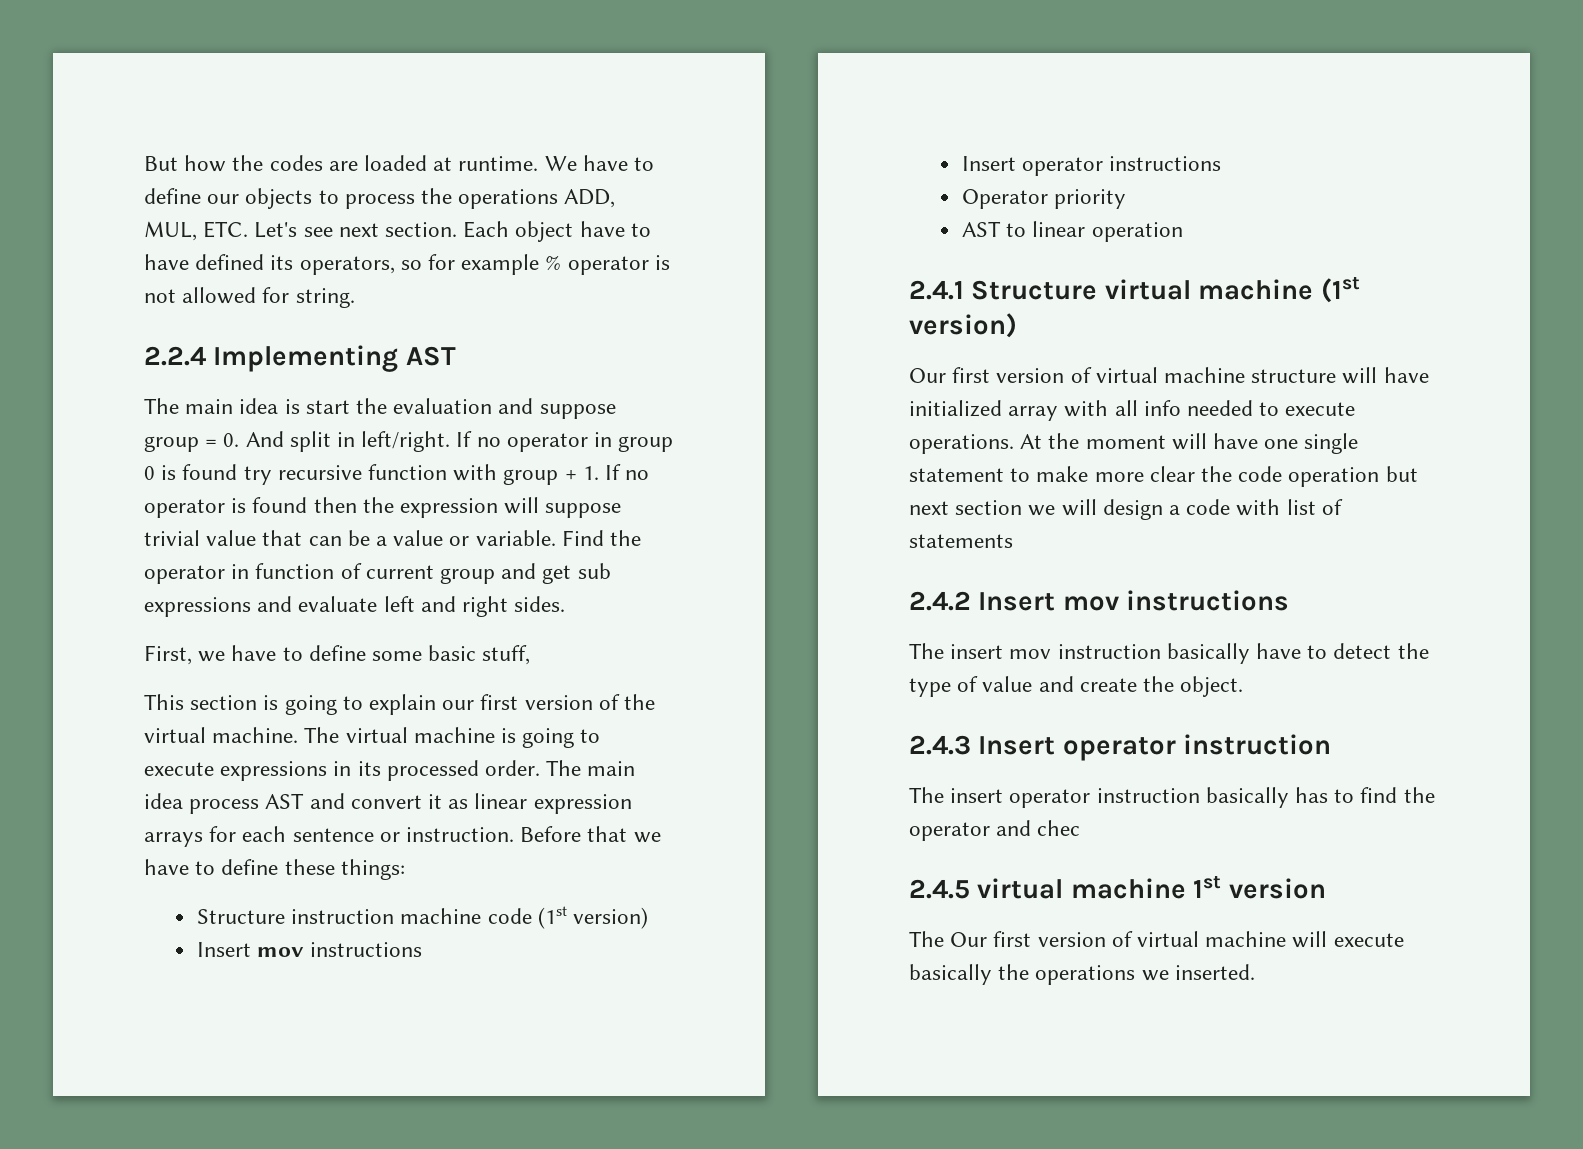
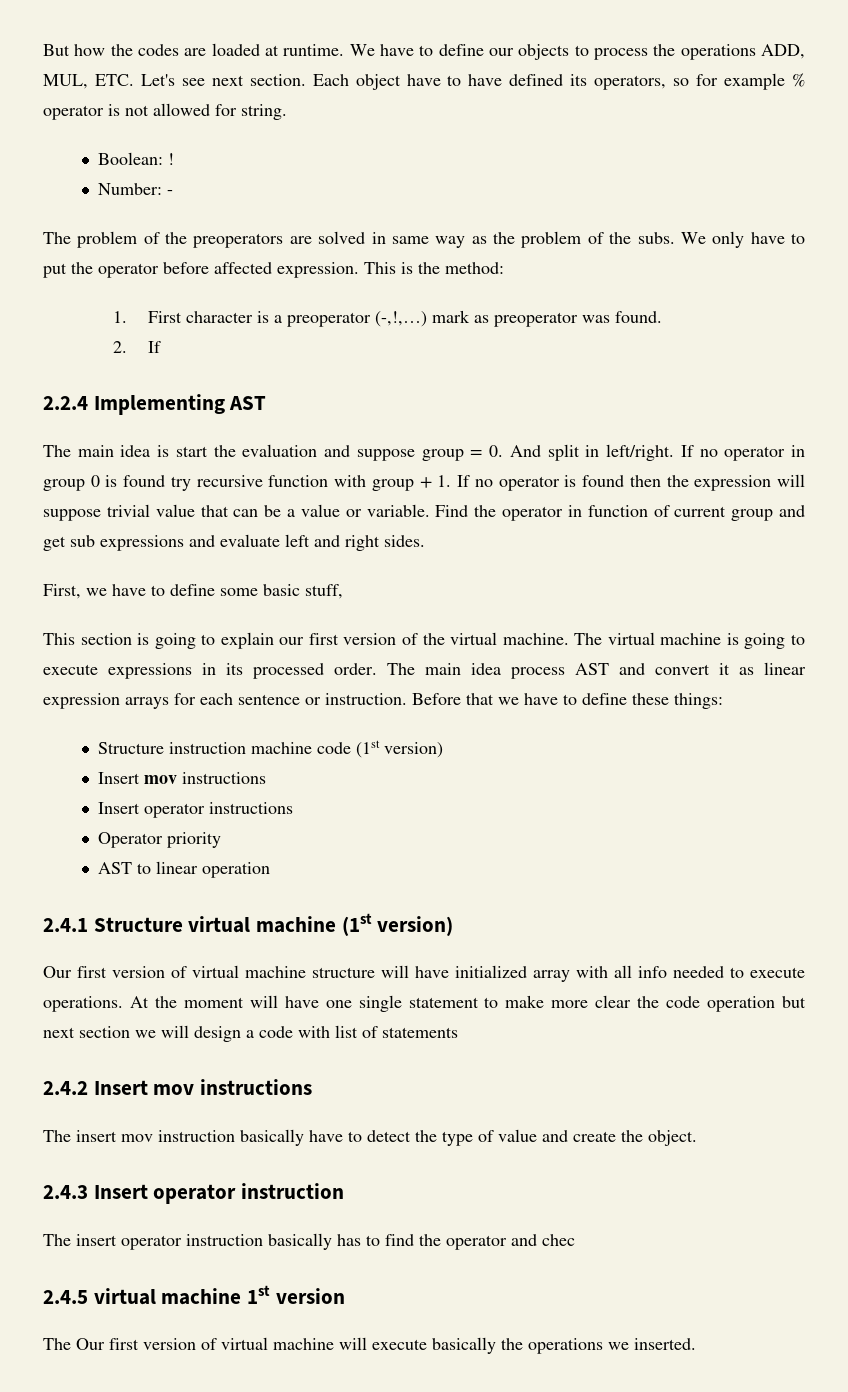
+ Boolean: !
+ Number: -
+ The problem of the preoperators are solved in same way as the problem of the subs. We only have to put the operator before affected expression. This is the method:
+ 1. First character is a preoperator (-,!,…) mark as preoperator was found.
+ 2. If

